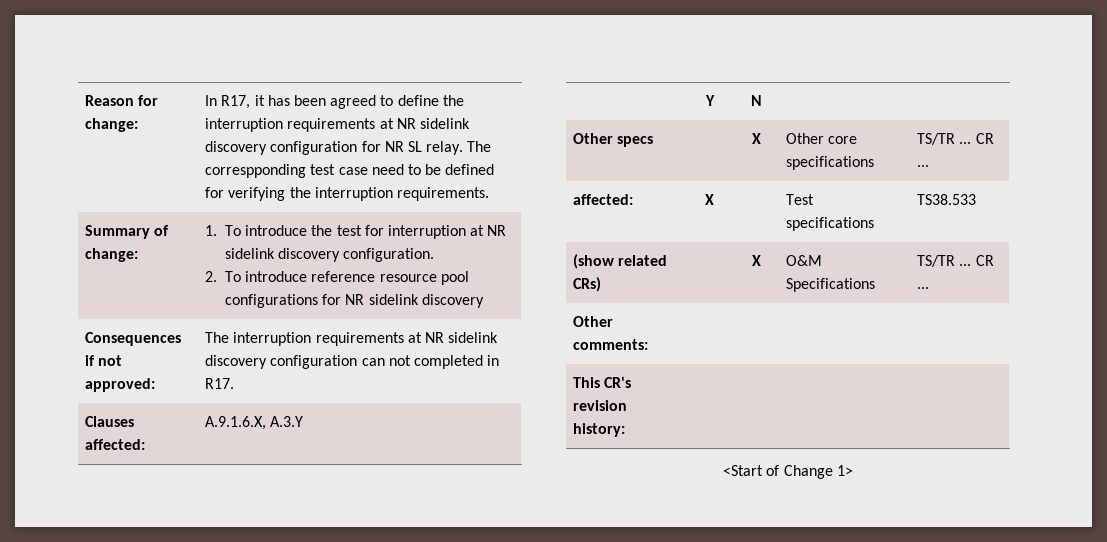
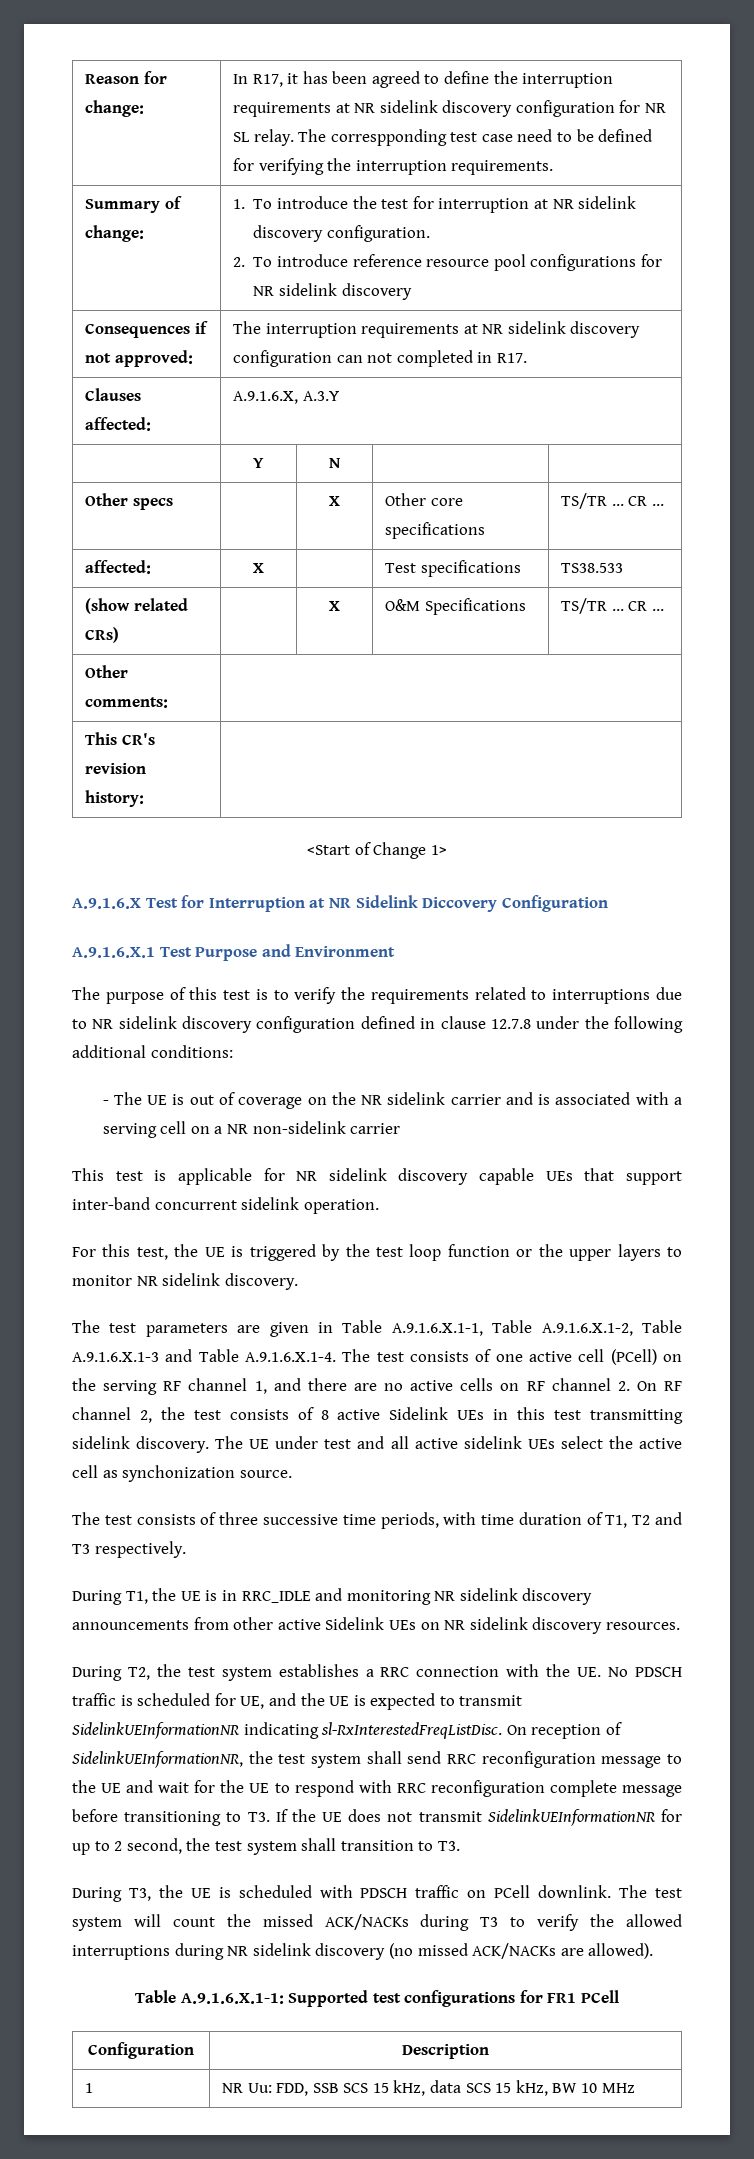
+ A.9.1.6.X Test for Interruption at NR Sidelink Diccovery Configuration
+ A.9.1.6.X.1 Test Purpose and Environment
+ The purpose of this test is to verify the requirements related to interruptions due to NR sidelink discovery configuration defined in clause 12.7.8 under the following additional conditions:
+ - The UE is out of coverage on the NR sidelink carrier and is associated with a serving cell on a NR non-sidelink carrier
+ This test is applicable for NR sidelink discovery capable UEs that support inter-band concurrent sidelink operation.
+ For this test, the UE is triggered by the test loop function or the upper layers to monitor NR sidelink discovery.
+ The test parameters are given in Table A.9.1.6.X.1-1, Table A.9.1.6.X.1-2, Table A.9.1.6.X.1-3 and Table A.9.1.6.X.1-4. The test consists of one active cell (PCell) on the serving RF channel 1, and there are no active cells on RF channel 2. On RF channel 2, the test consists of 8 active Sidelink UEs in this test transmitting sidelink discovery. The UE under test and all active sidelink UEs select the active cell as synchonization source.
+ The test consists of three successive time periods, with time duration of T1, T2 and T3 respectively.
+ During T1, the UE is in RRC_IDLE and monitoring NR sidelink discovery announcements from other active Sidelink UEs on NR sidelink discovery resources.
+ During T2, the test system establishes a RRC connection with the UE. No PDSCH traffic is scheduled for UE, and the UE is expected to transmit SidelinkUEInformationNR indicating sl-RxInterestedFreqListDisc. On reception of SidelinkUEInformationNR, the test system shall send RRC reconfiguration message to the UE and wait for the UE to respond with RRC reconfiguration complete message before transitioning to T3. If the UE does not transmit SidelinkUEInformationNR for up to 2 second, the test system shall transition to T3.
+ During T3, the UE is scheduled with PDSCH traffic on PCell downlink. The test system will count the missed ACK/NACKs during T3 to verify the allowed interruptions during NR sidelink discovery (no missed ACK/NACKs are allowed).
+ Table A.9.1.6.X.1-1: Supported test configurations for FR1 PCell
+ Configuration | Description
+ 1 | NR Uu: FDD, SSB SCS 15 kHz, data SCS 15 kHz, BW 10 MHz

